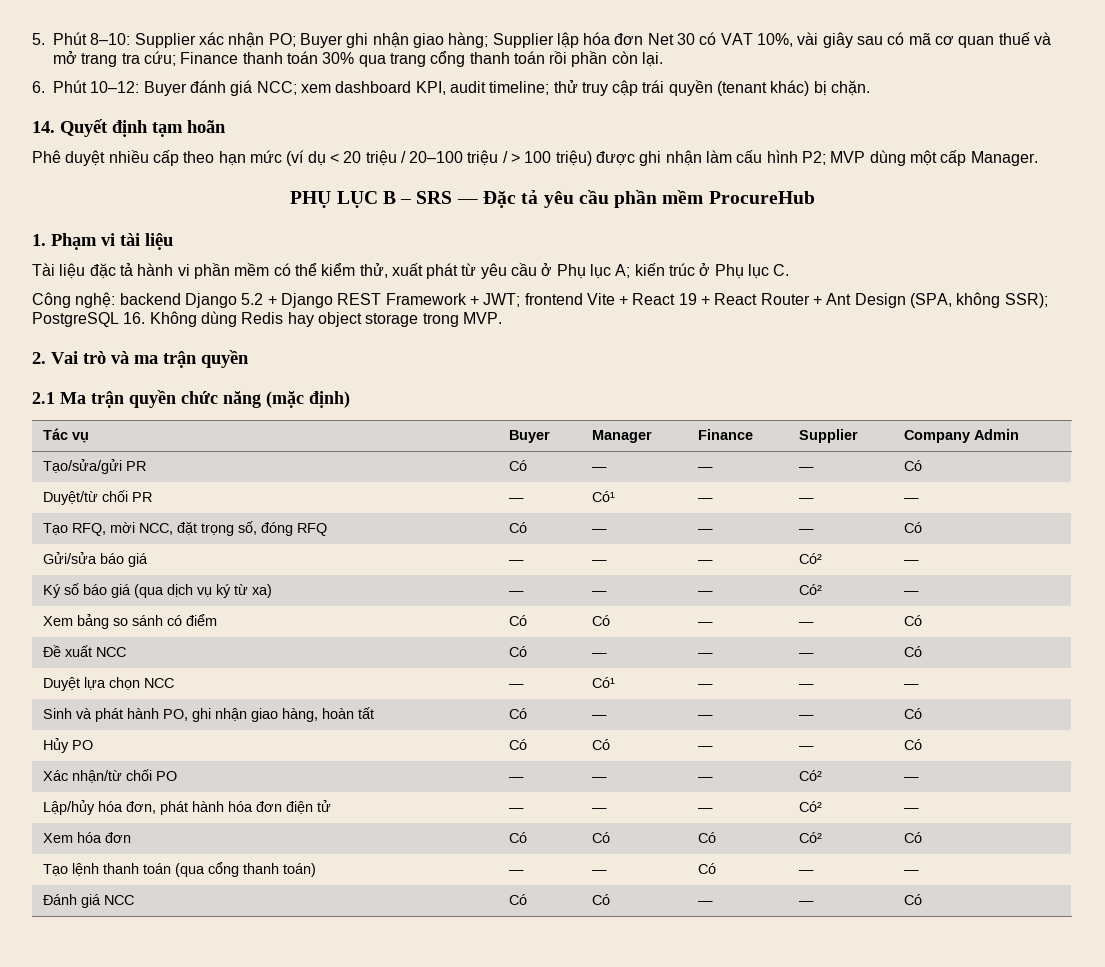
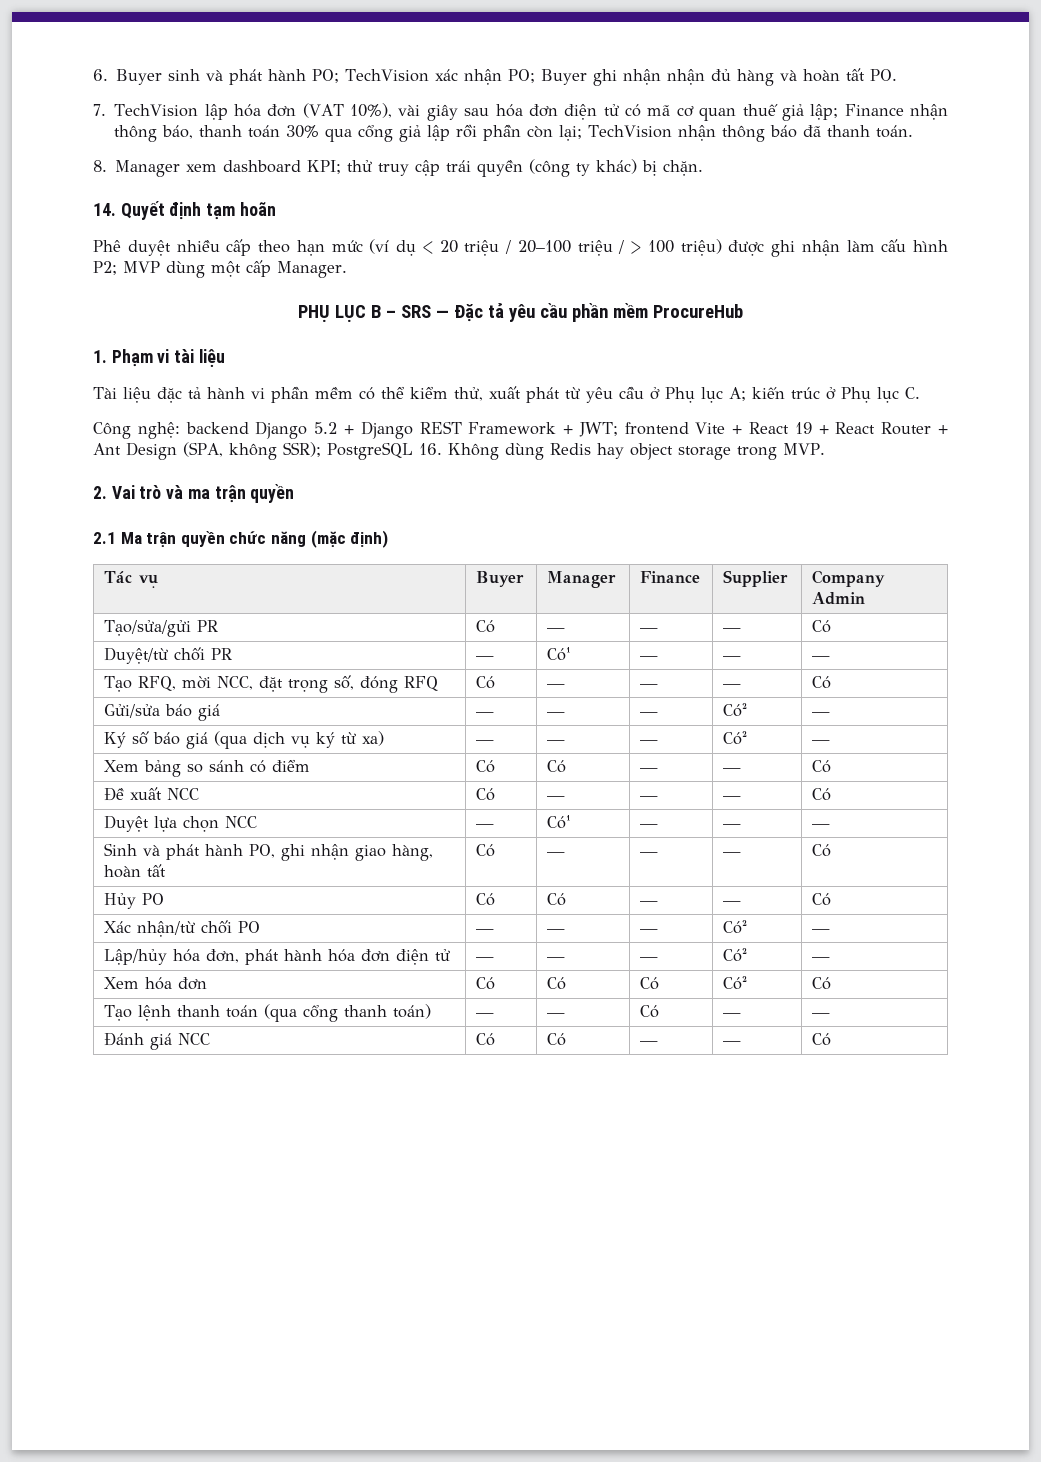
- 5. Phút 8–10: Supplier xác nhận PO; Buyer ghi nhận giao hàng; Supplier lập hóa đơn Net 30 có VAT 10%, vài giây sau có mã cơ quan thuế và mở trang tra cứu; Finance thanh toán 30% qua trang cổng thanh toán rồi phần còn lại.
- 6. Phút 10–12: Buyer đánh giá NCC; xem dashboard KPI, audit timeline; thử truy cập trái quyền (tenant khác) bị chặn.
+ 6. Buyer sinh và phát hành PO; TechVision xác nhận PO; Buyer ghi nhận nhận đủ hàng và hoàn tất PO.
+ 7. TechVision lập hóa đơn (VAT 10%), vài giây sau hóa đơn điện tử có mã cơ quan thuế giả lập; Finance nhận thông báo, thanh toán 30% qua cổng giả lập rồi phần còn lại; TechVision nhận thông báo đã thanh toán.
+ 8. Manager xem dashboard KPI; thử truy cập trái quyền (công ty khác) bị chặn.

